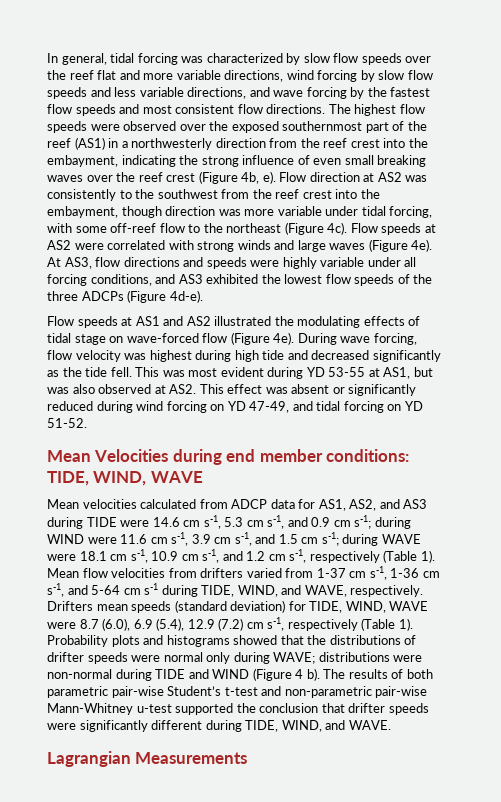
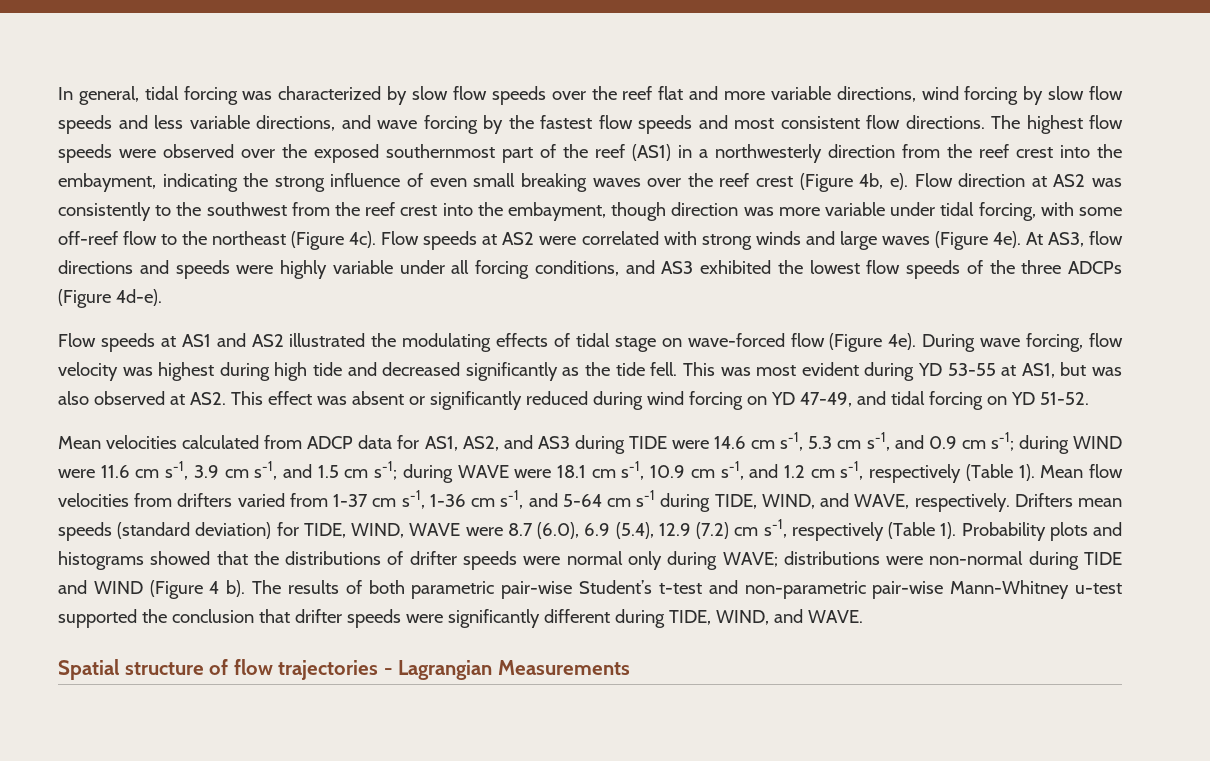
- Mean Velocities during end member conditions: TIDE, WIND, WAVE
- Lagrangian Measurements
+ Spatial structure of flow trajectories - Lagrangian Measurements

